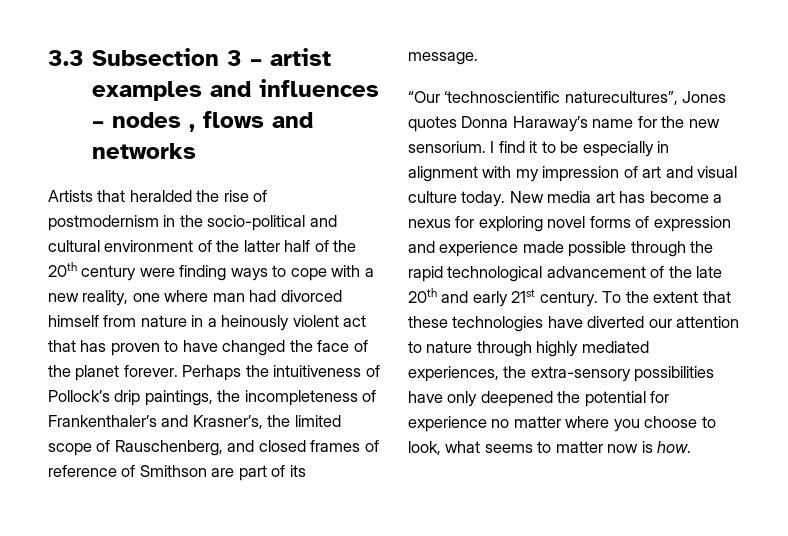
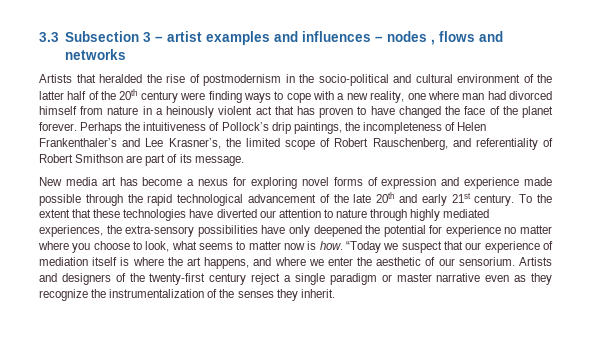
- Perhaps the intuitiveness of Pollock’s drip paintings, the incompleteness of Frankenthaler’s and Krasner’s, the limited scope of Rauschenberg, and closed frames of reference of Smithson are part of its message.
+ Perhaps the intuitiveness of Pollock’s drip paintings, the incompleteness of Helen Frankenthaler’s and Lee Krasner’s, the limited scope of Robert Rauschenberg, and referentiality of Robert Smithson are part of its message.
- “Our ‘technoscientific naturecultures”, Jones quotes Donna Haraway’s name for the new sensorium. I find it to be especially in alignment with my impression of art and visual culture today.
+ “Today we suspect that our experience of mediation itself is where the art happens, and where we enter the aesthetic of our sensorium. Artists and designers of the twenty-first century reject a single paradigm or master narrative even as they recognize the instrumentalization of the senses they inherit.

